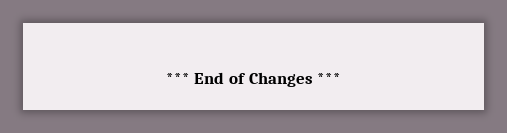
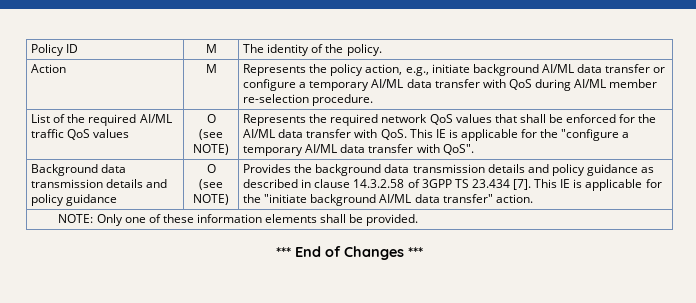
+ Policy ID | M | The identity of the policy.
+ Action | M | Represents the policy action, e.g., initiate background AI/ML data transfer or configure a temporary AI/ML data transfer with QoS during AI/ML member re-selection procedure.
+ List of the required AI/ML traffic QoS values | O
+ (see NOTE) | Represents the required network QoS values that shall be enforced for the AI/ML data transfer with QoS. This IE is applicable for the "configure a temporary AI/ML data transfer with QoS".
+ Background data transmission details and policy guidance | O
+ (see NOTE) | Provides the background data transmission details and policy guidance as described in clause 14.3.2.58 of 3GPP TS 23.434 [7]. This IE is applicable for the "initiate background AI/ML data transfer" action.
+ NOTE: Only one of these information elements shall be provided.

